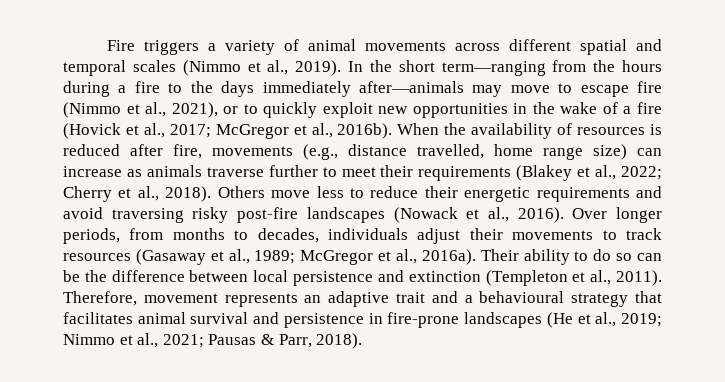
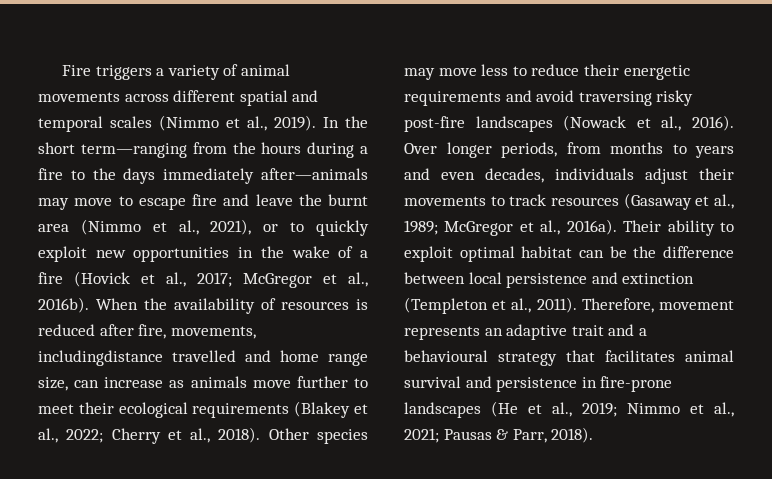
- In the short term—ranging from the hours during a fire to the days immediately after—animals may move to escape fire (Nimmo et al., 2021), or to quickly exploit new opportunities in the wake of a fire (Hovick et al., 2017; McGregor et al., 2016b).
+ In the short term—ranging from the hours during a fire to the days immediately after—animals may move to escape fire and leave the burnt area (Nimmo et al., 2021), or to quickly exploit new opportunities in the wake of a fire (Hovick et al., 2017; McGregor et al., 2016b).
- When the availability of resources is reduced after fire, movements (e.g., distance travelled, home range size) can increase as animals traverse further to meet their requirements (Blakey et al., 2022; Cherry et al., 2018).
+ When the availability of resources is reduced after fire, movements, includingdistance travelled and home range size, can increase as animals move further to meet their ecological requirements (Blakey et al., 2022; Cherry et al., 2018).
- Others move less to reduce their energetic requirements and avoid traversing risky post-fire landscapes (Nowack et al., 2016).
+ Other species may move less to reduce their energetic requirements and avoid traversing risky post-fire landscapes (Nowack et al., 2016).
- Over longer periods, from months to decades, individuals adjust their movements to track resources (Gasaway et al., 1989; McGregor et al., 2016a).
+ Over longer periods, from months to years and even decades, individuals adjust their movements to track resources (Gasaway et al., 1989; McGregor et al., 2016a).
- Their ability to do so can be the difference between local persistence and extinction (Templeton et al., 2011).
+ Their ability to exploit optimal habitat can be the difference between local persistence and extinction (Templeton et al., 2011).

